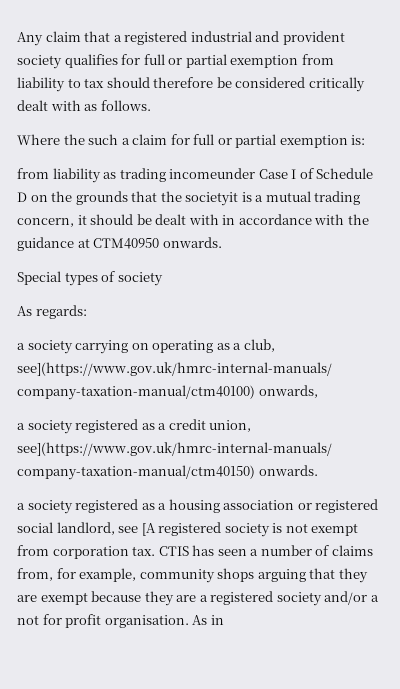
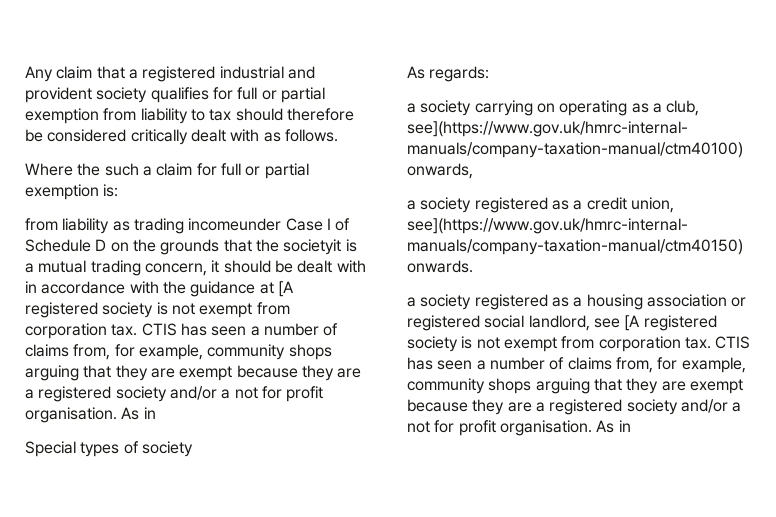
- from liability as trading incomeunder Case I of Schedule D on the grounds that the societyit is a mutual trading concern, it should be dealt with in accordance with the guidance at CTM40950 onwards.
+ from liability as trading incomeunder Case I of Schedule D on the grounds that the societyit is a mutual trading concern, it should be dealt with in accordance with the guidance at [A registered society is not exempt from corporation tax. CTIS has seen a number of claims from, for example, community shops arguing that they are exempt because they are a registered society and/or a not for profit organisation. As in

